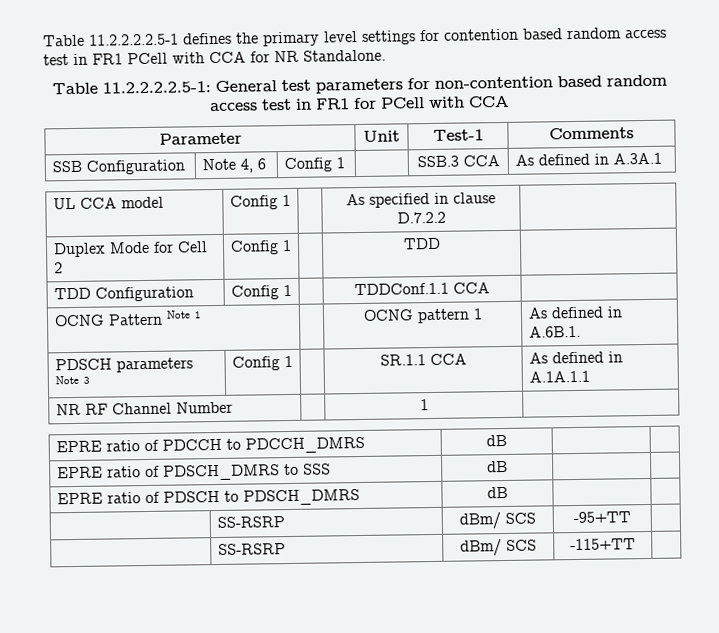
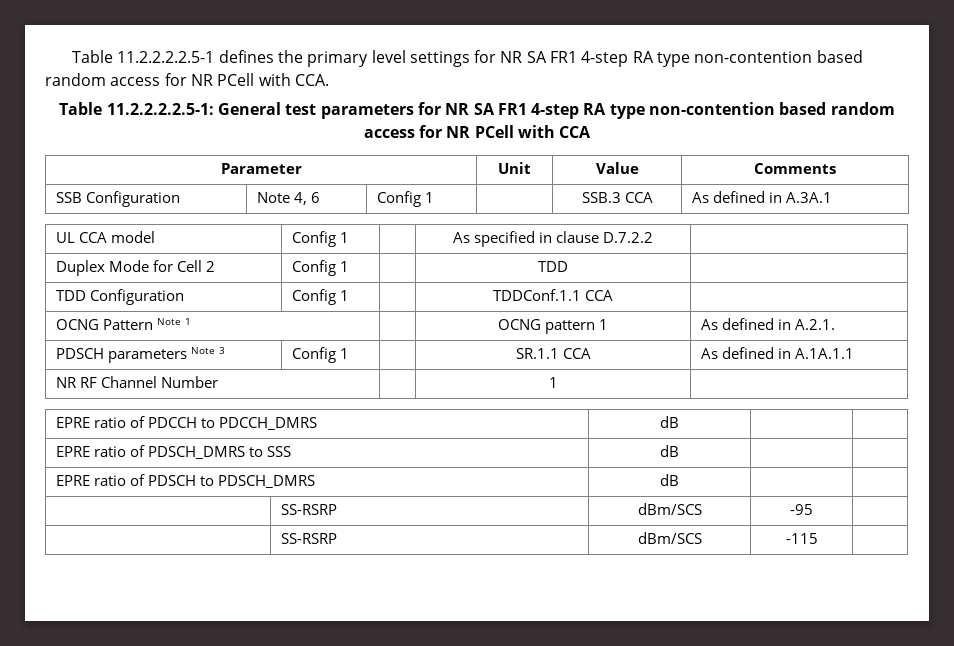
- Table 11.2.2.2.2.5-1 defines the primary level settings for contention based random access test in FR1 PCell with CCA for NR Standalone.
+ Table 11.2.2.2.2.5-1 defines the primary level settings for NR SA FR1 4-step RA type non-contention based random access for NR PCell with CCA.
- Table 11.2.2.2.2.5-1: General test parameters for non-contention based random access test in FR1 for PCell with CCA
+ Table 11.2.2.2.2.5-1: General test parameters for NR SA FR1 4-step RA type non-contention based random access for NR PCell with CCA
- Parameter | Unit | Test-1 | Comments
+ Parameter | Unit | Value | Comments
- OCNG Pattern Note 1 | | OCNG pattern 1 | As defined in A.6B.1.
+ OCNG Pattern Note 1 | | OCNG pattern 1 | As defined in A.2.1.
- | SS-RSRP | dBm/ SCS | -95+TT |
- | SS-RSRP | dBm/ SCS | -115+TT |
+ | SS-RSRP | dBm/SCS | -95 |
+ | SS-RSRP | dBm/SCS | -115 |

